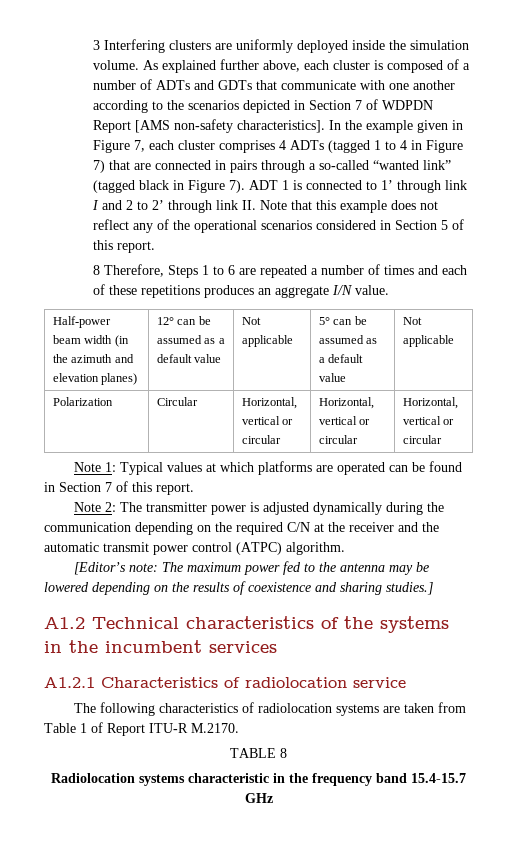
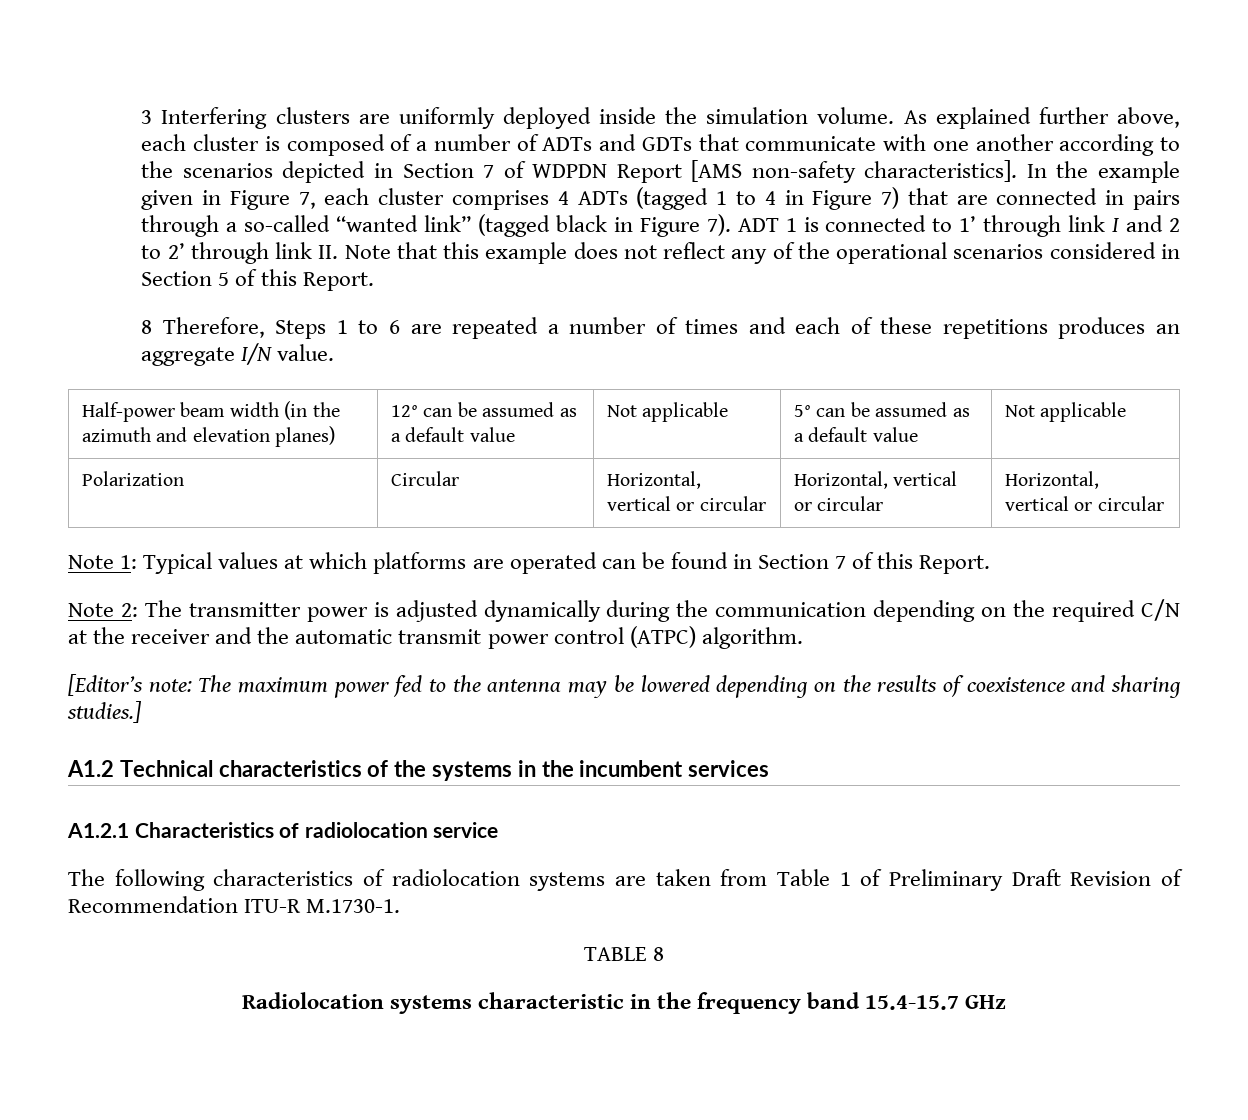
- ADT 1 is connected to 1’ through link I and 2 to 2’ through link II. Note that this example does not reflect any of the operational scenarios considered in Section 5 of this report.
+ ADT 1 is connected to 1’ through link I and 2 to 2’ through link II. Note that this example does not reflect any of the operational scenarios considered in Section 5 of this Report.
- Note 1: Typical values at which platforms are operated can be found in Section 7 of this report.
+ Note 1: Typical values at which platforms are operated can be found in Section 7 of this Report.
- The following characteristics of radiolocation systems are taken from Table 1 of Report ITU-R M.2170.
+ The following characteristics of radiolocation systems are taken from Table 1 of Preliminary Draft Revision of Recommendation ITU-R M.1730-1.

